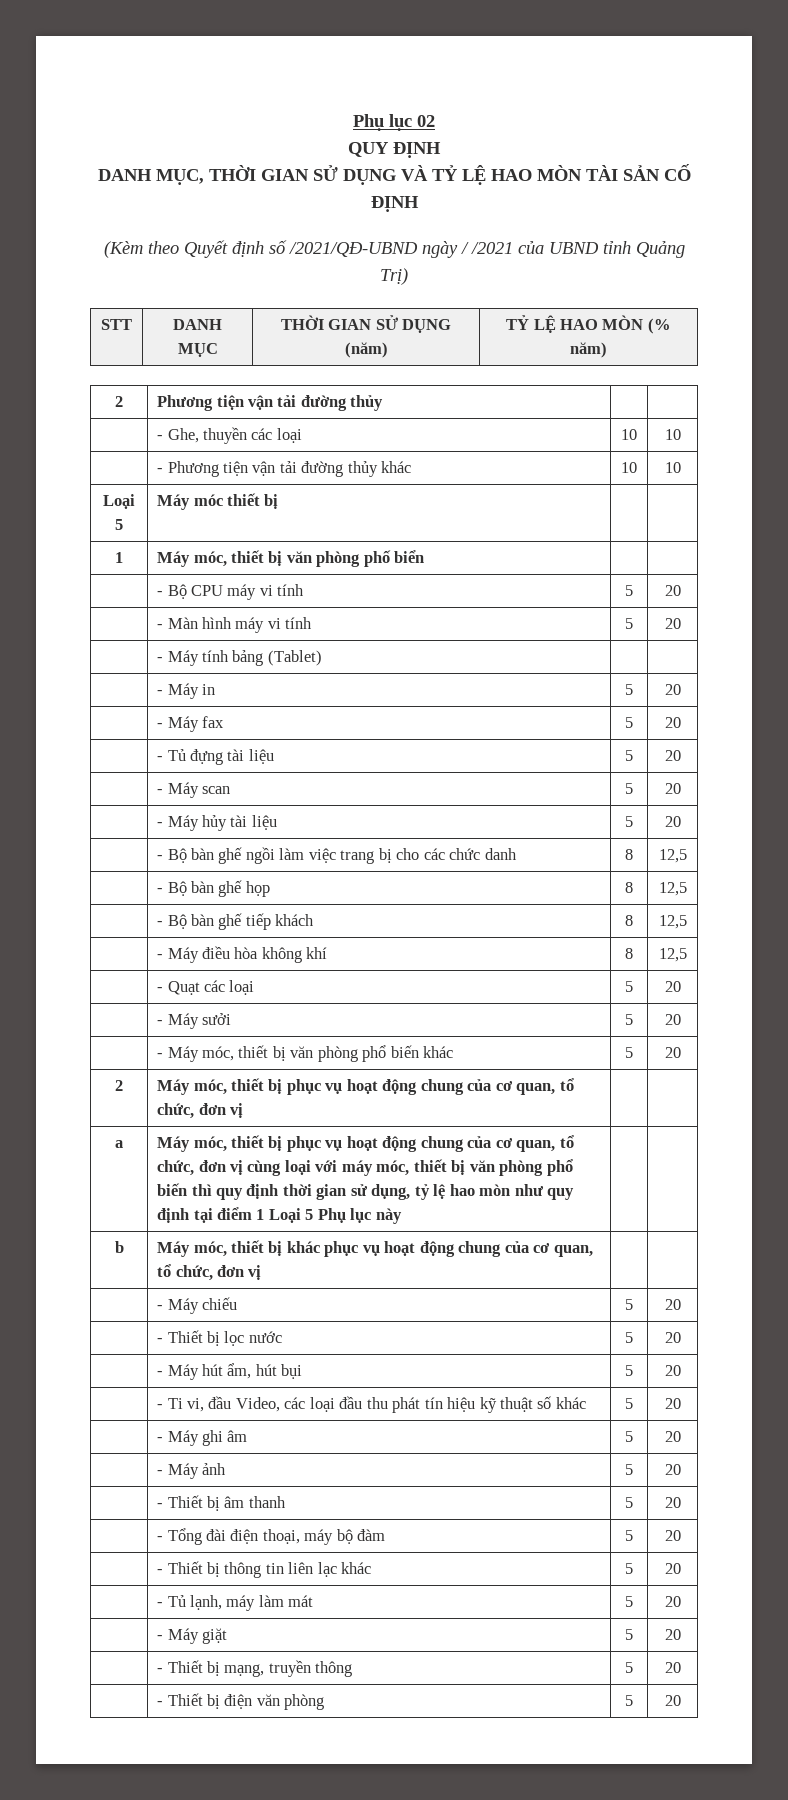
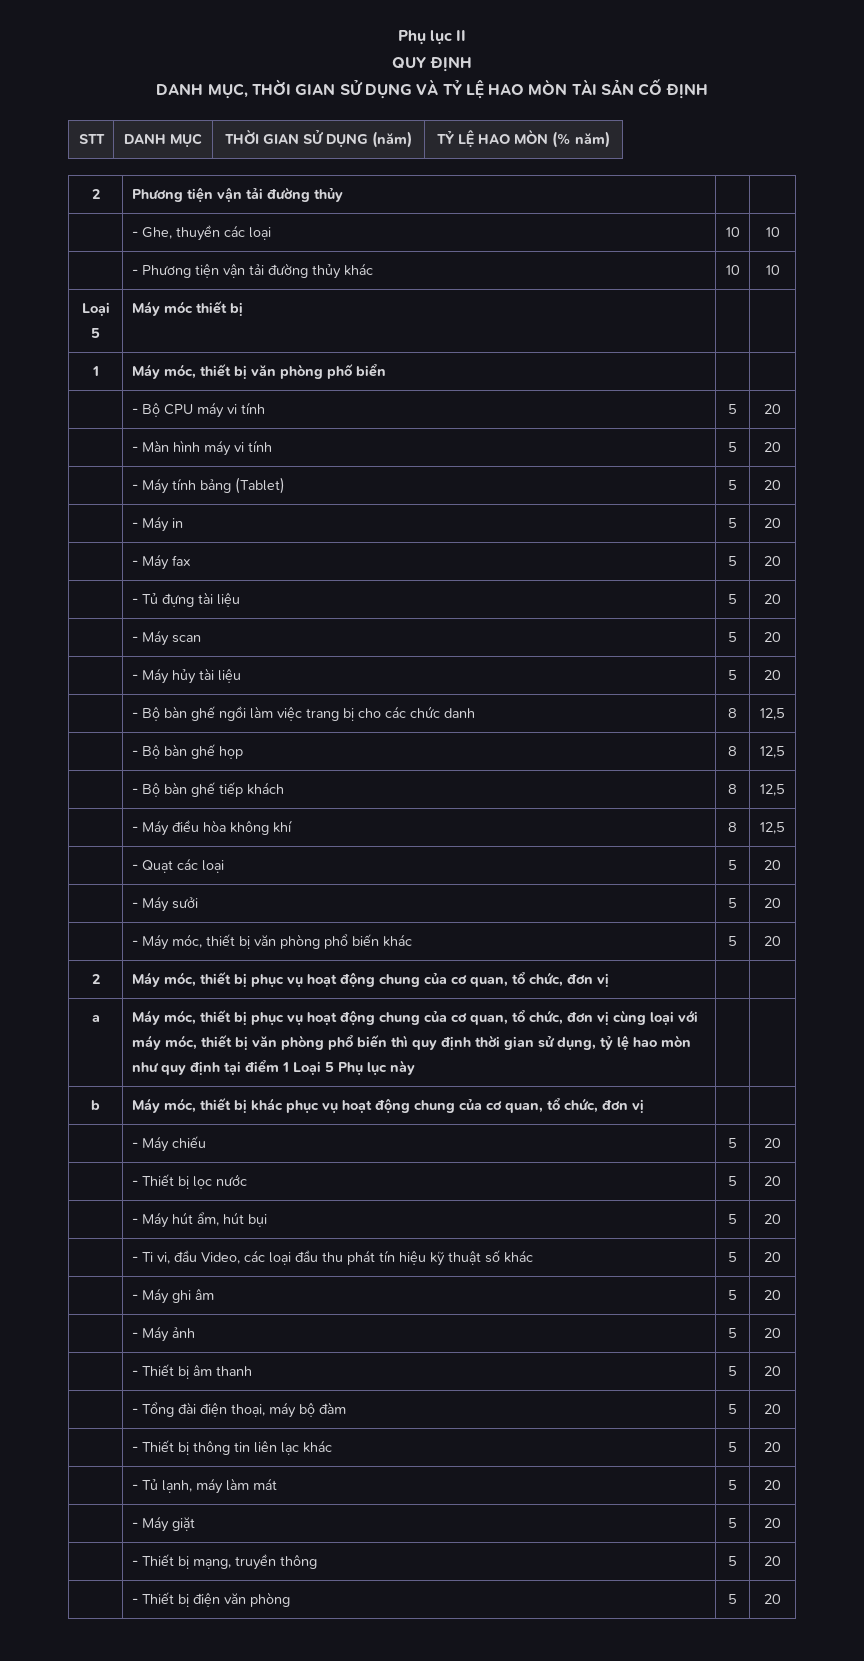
- Phụ lục 02
+ Phụ lục II
- (Kèm theo Quyết định số /2021/QĐ-UBND ngày / /2021 của UBND tỉnh Quảng Trị)
- | - Máy tính bảng (Tablet) | |
+ | - Máy tính bảng (Tablet) | 5 | 20

